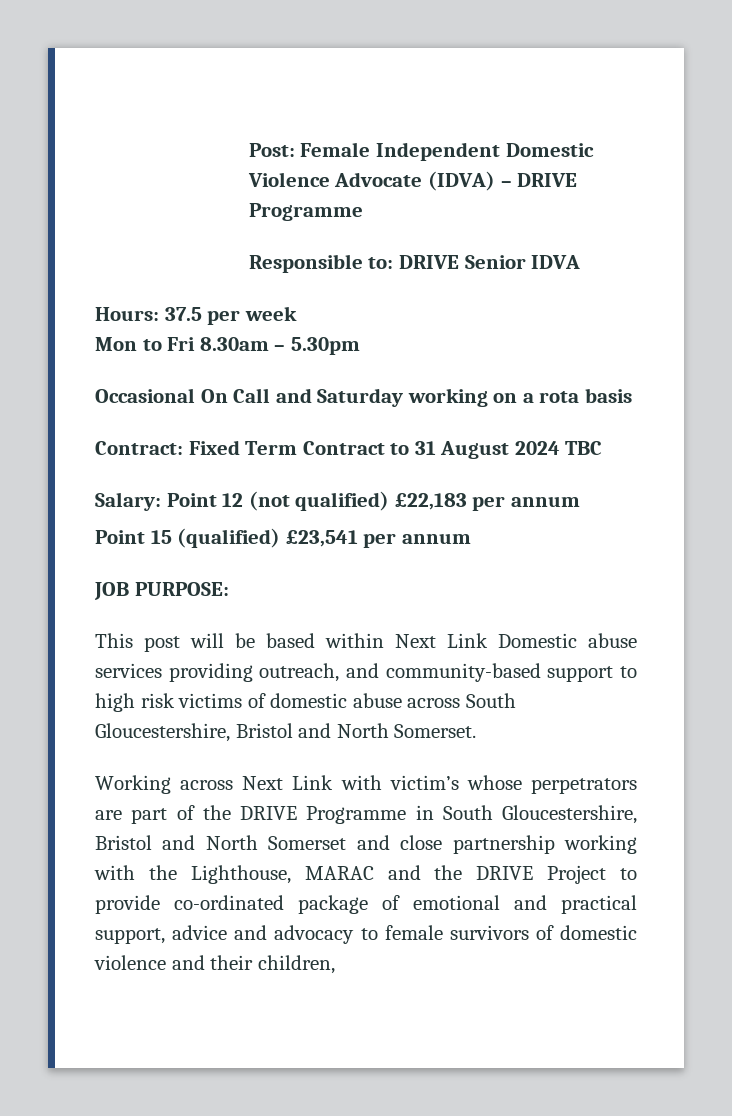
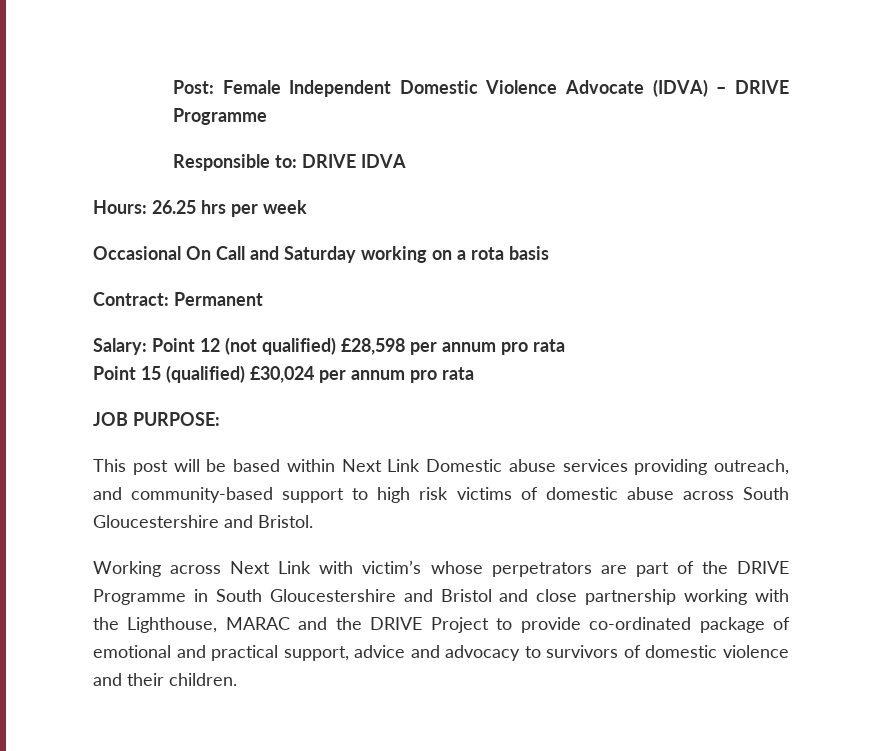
- Responsible to: DRIVE Senior IDVA
+ Responsible to: DRIVE IDVA
- Hours: 37.5 per week
+ Hours: 26.25 hrs per week
- Mon to Fri 8.30am – 5.30pm
- Contract: Fixed Term Contract to 31 August 2024 TBC
+ Contract: Permanent
- Salary: Point 12 (not qualified) £22,183 per annum
+ Salary: Point 12 (not qualified) £28,598 per annum pro rata
- Point 15 (qualified) £23,541 per annum
+ Point 15 (qualified) £30,024 per annum pro rata
- This post will be based within Next Link Domestic abuse services providing outreach, and community-based support to high risk victims of domestic abuse across South Gloucestershire, Bristol and North Somerset.
+ This post will be based within Next Link Domestic abuse services providing outreach, and community-based support to high risk victims of domestic abuse across South Gloucestershire and Bristol.
- Working across Next Link with victim’s whose perpetrators are part of the DRIVE Programme in South Gloucestershire, Bristol and North Somerset and close partnership working with the Lighthouse, MARAC and the DRIVE Project to provide co-ordinated package of emotional and practical support, advice and advocacy to female survivors of domestic violence and their children,
+ Working across Next Link with victim’s whose perpetrators are part of the DRIVE Programme in South Gloucestershire and Bristol and close partnership working with the Lighthouse, MARAC and the DRIVE Project to provide co-ordinated package of emotional and practical support, advice and advocacy to survivors of domestic violence and their children.

